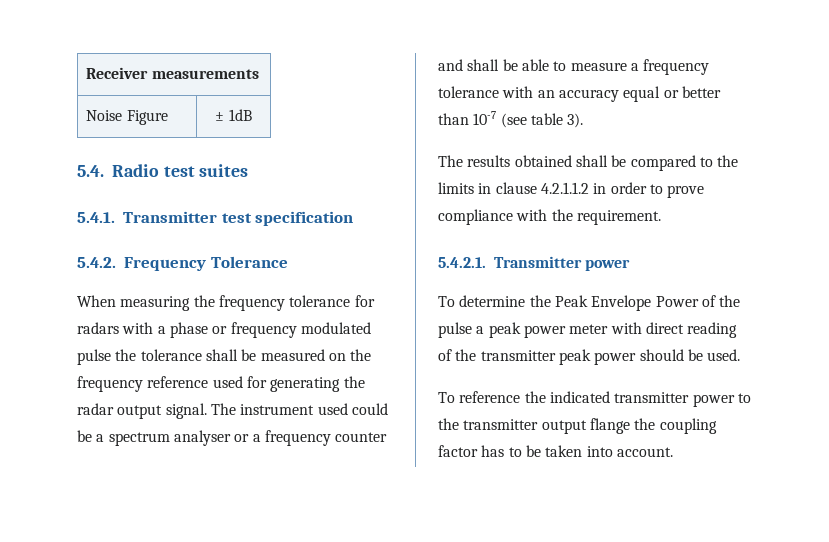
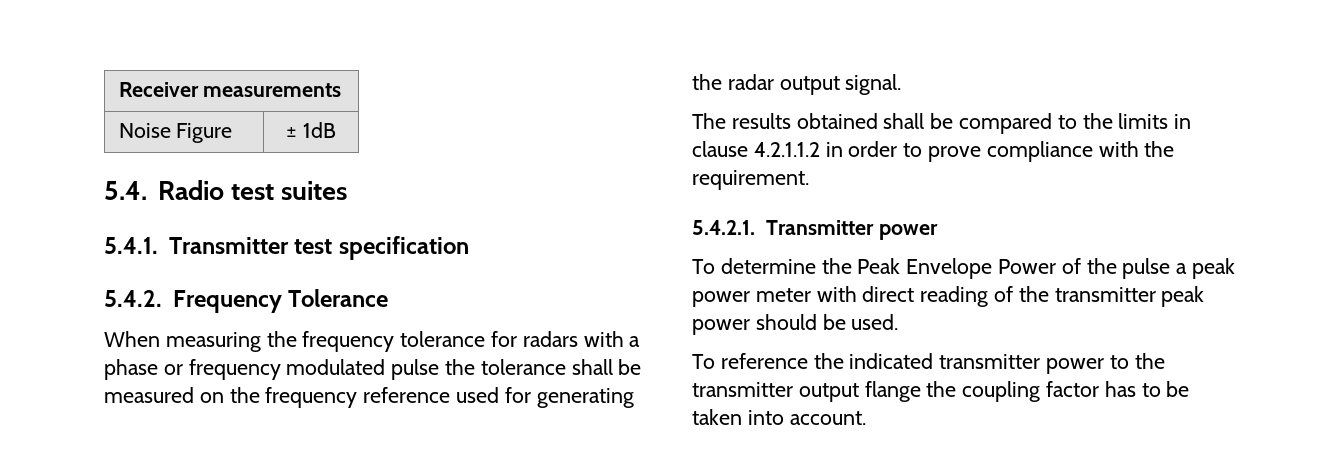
- The instrument used could be a spectrum analyser or a frequency counter and shall be able to measure a frequency tolerance with an accuracy equal or better than 10-7 (see table 3).

